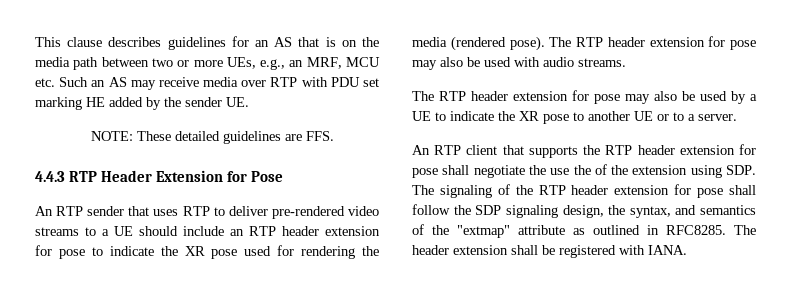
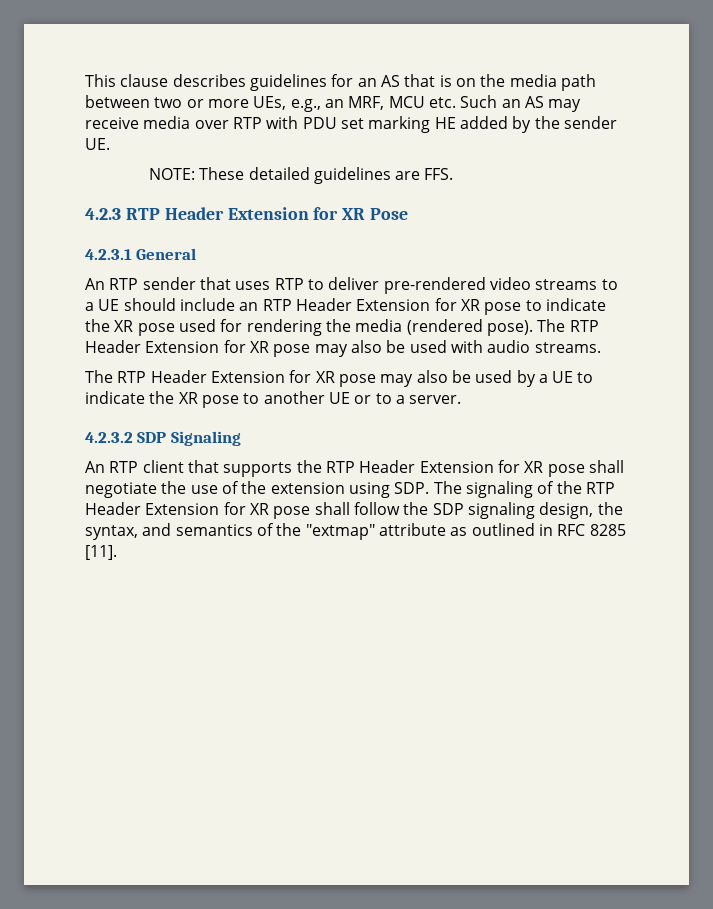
- 4.4.3 RTP Header Extension for Pose
+ 4.2.3 RTP Header Extension for XR Pose
+ 4.2.3.1 General
- An RTP sender that uses RTP to deliver pre-rendered video streams to a UE should include an RTP header extension for pose to indicate the XR pose used for rendering the media (rendered pose).
+ An RTP sender that uses RTP to deliver pre-rendered video streams to a UE should include an RTP Header Extension for XR pose to indicate the XR pose used for rendering the media (rendered pose).
- The RTP header extension for pose may also be used with audio streams.
+ The RTP Header Extension for XR pose may also be used with audio streams.
- The RTP header extension for pose may also be used by a UE to indicate the XR pose to another UE or to a server.
+ The RTP Header Extension for XR pose may also be used by a UE to indicate the XR pose to another UE or to a server.
+ 4.2.3.2 SDP Signaling
- An RTP client that supports the RTP header extension for pose shall negotiate the use the of the extension using SDP. The signaling of the RTP header extension for pose shall follow the SDP signaling design, the syntax, and semantics of the "extmap" attribute as outlined in RFC8285. The header extension shall be registered with IANA.
+ An RTP client that supports the RTP Header Extension for XR pose shall negotiate the use of the extension using SDP. The signaling of the RTP Header Extension for XR pose shall follow the SDP signaling design, the syntax, and semantics of the "extmap" attribute as outlined in RFC 8285 [11].

